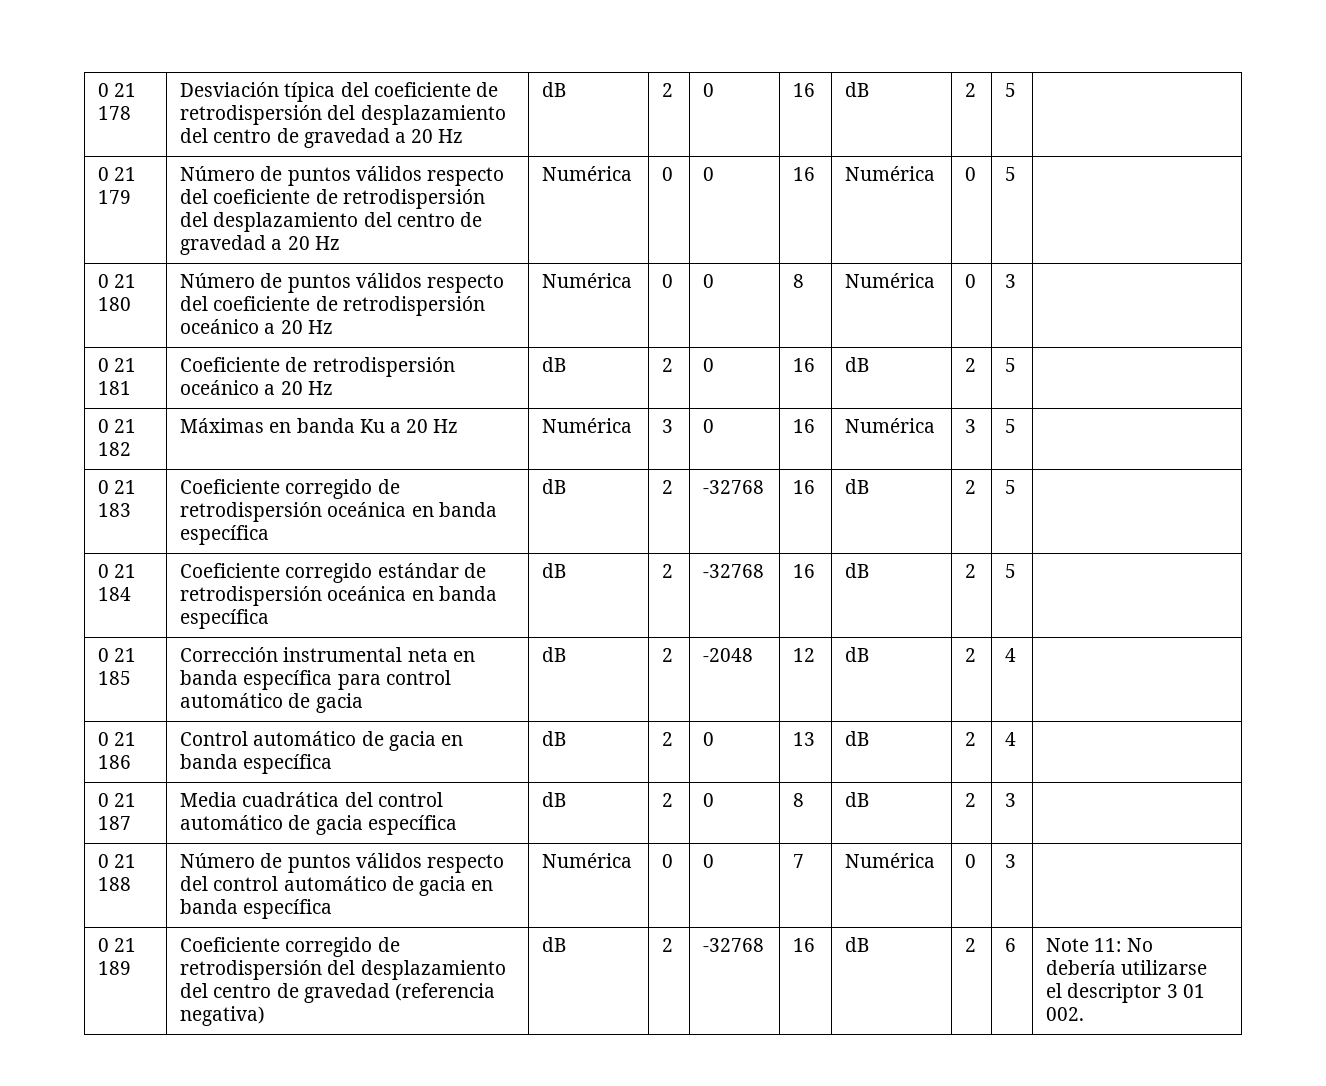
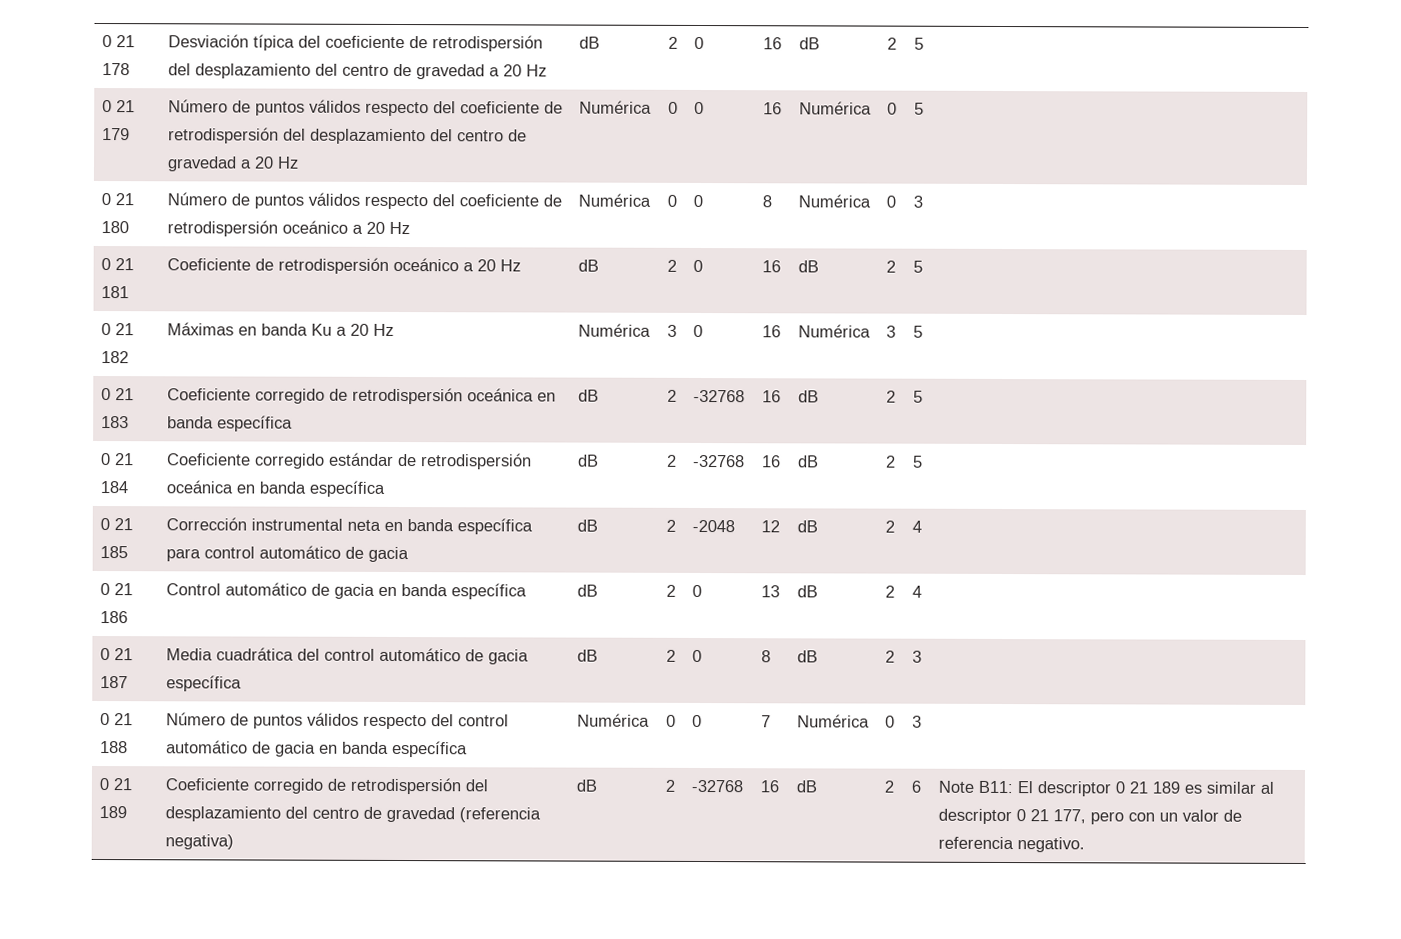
- Note 11: No debería utilizarse el descriptor 3 01 002.
+ Note B11: El descriptor 0 21 189 es similar al descriptor 0 21 177, pero con un valor de referencia negativo.

